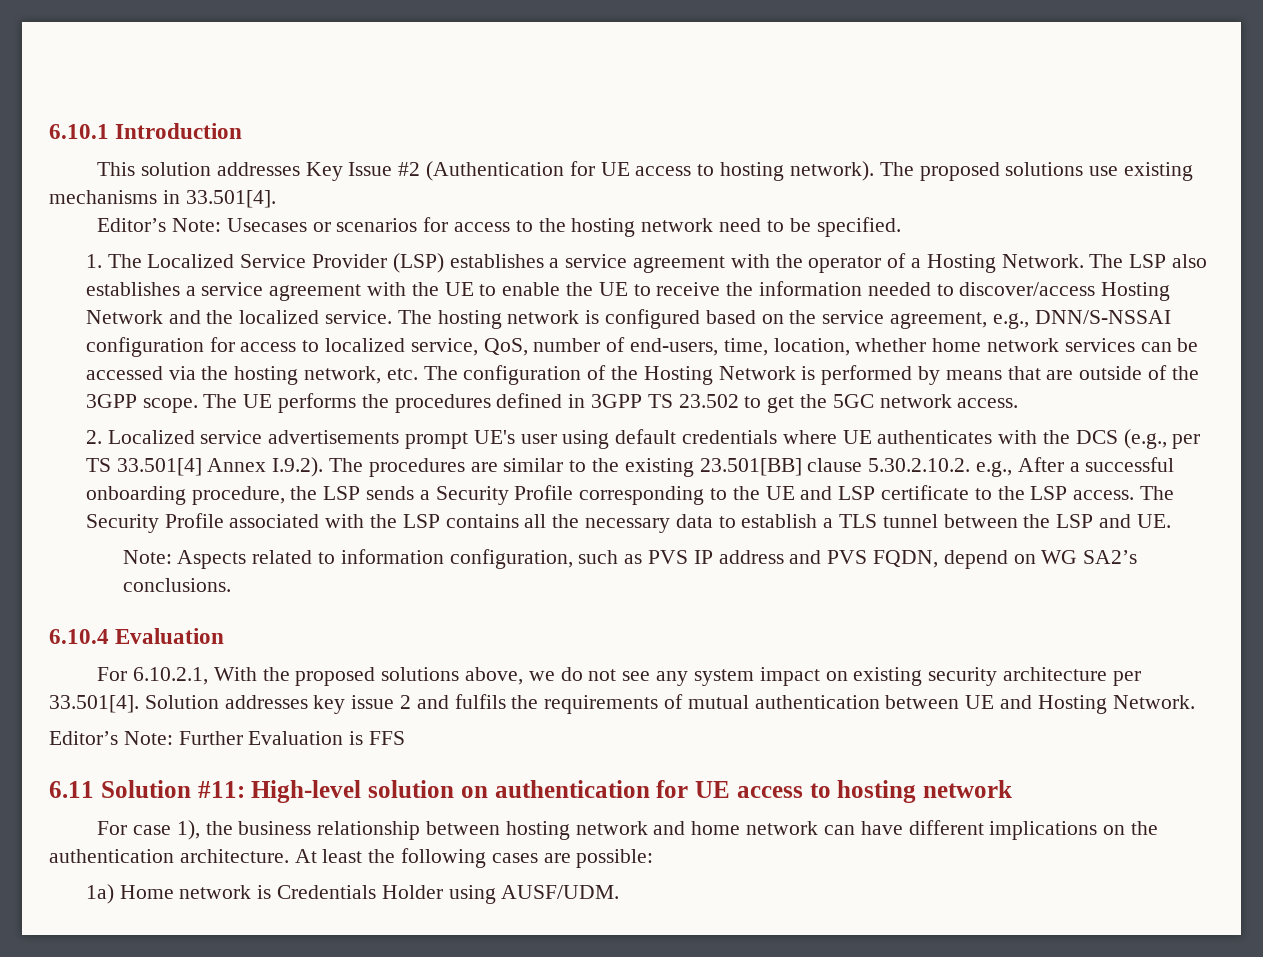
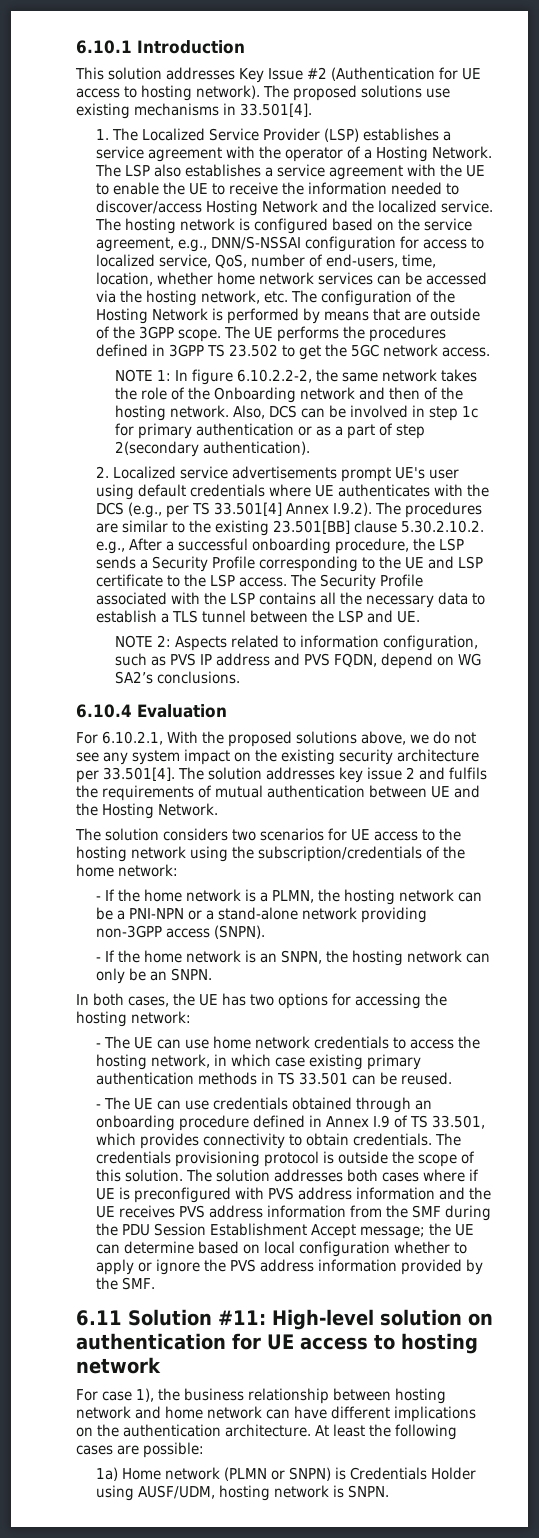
- Editor’s Note: Usecases or scenarios for access to the hosting network need to be specified.
+ NOTE 1: In figure 6.10.2.2-2, the same network takes the role of the Onboarding network and then of the hosting network. Also, DCS can be involved in step 1c for primary authentication or as a part of step 2(secondary authentication).
- Note: Aspects related to information configuration, such as PVS IP address and PVS FQDN, depend on WG SA2’s conclusions.
+ NOTE 2: Aspects related to information configuration, such as PVS IP address and PVS FQDN, depend on WG SA2’s conclusions.
- For 6.10.2.1, With the proposed solutions above, we do not see any system impact on existing security architecture per 33.501[4]. Solution addresses key issue 2 and fulfils the requirements of mutual authentication between UE and Hosting Network.
+ For 6.10.2.1, With the proposed solutions above, we do not see any system impact on the existing security architecture per 33.501[4]. The solution addresses key issue 2 and fulfils the requirements of mutual authentication between UE and the Hosting Network.
- Editor’s Note: Further Evaluation is FFS
+ The solution considers two scenarios for UE access to the hosting network using the subscription/credentials of the home network:
+ - If the home network is a PLMN, the hosting network can be a PNI-NPN or a stand-alone network providing non-3GPP access (SNPN).
+ - If the home network is an SNPN, the hosting network can only be an SNPN.
+ In both cases, the UE has two options for accessing the hosting network:
+ - The UE can use home network credentials to access the hosting network, in which case existing primary authentication methods in TS 33.501 can be reused.
+ - The UE can use credentials obtained through an onboarding procedure defined in Annex I.9 of TS 33.501, which provides connectivity to obtain credentials. The credentials provisioning protocol is outside the scope of this solution. The solution addresses both cases where if UE is preconfigured with PVS address information and the UE receives PVS address information from the SMF during the PDU Session Establishment Accept message; the UE can determine based on local configuration whether to apply or ignore the PVS address information provided by the SMF.
- 1a) Home network is Credentials Holder using AUSF/UDM.
+ 1a) Home network (PLMN or SNPN) is Credentials Holder using AUSF/UDM, hosting network is SNPN.

